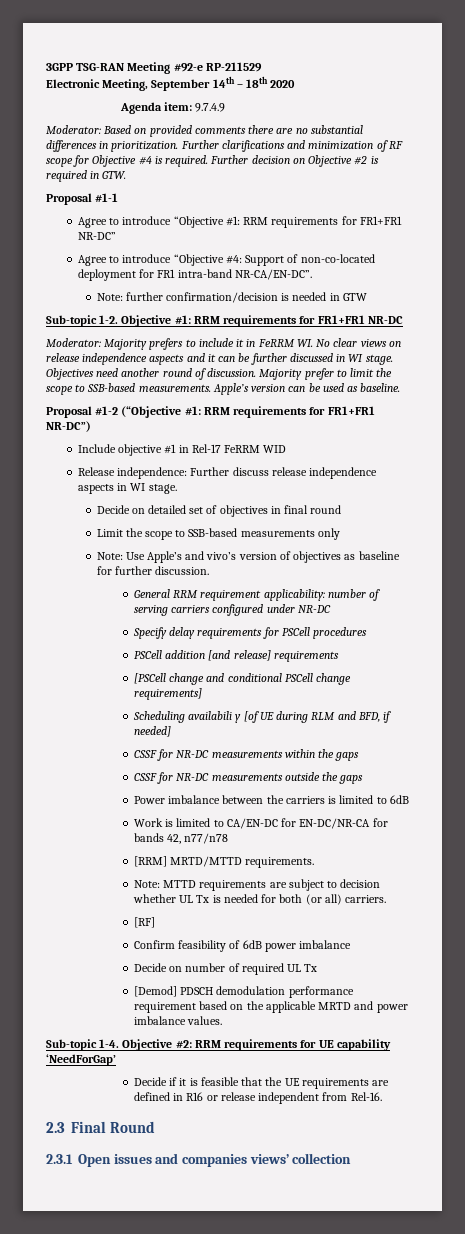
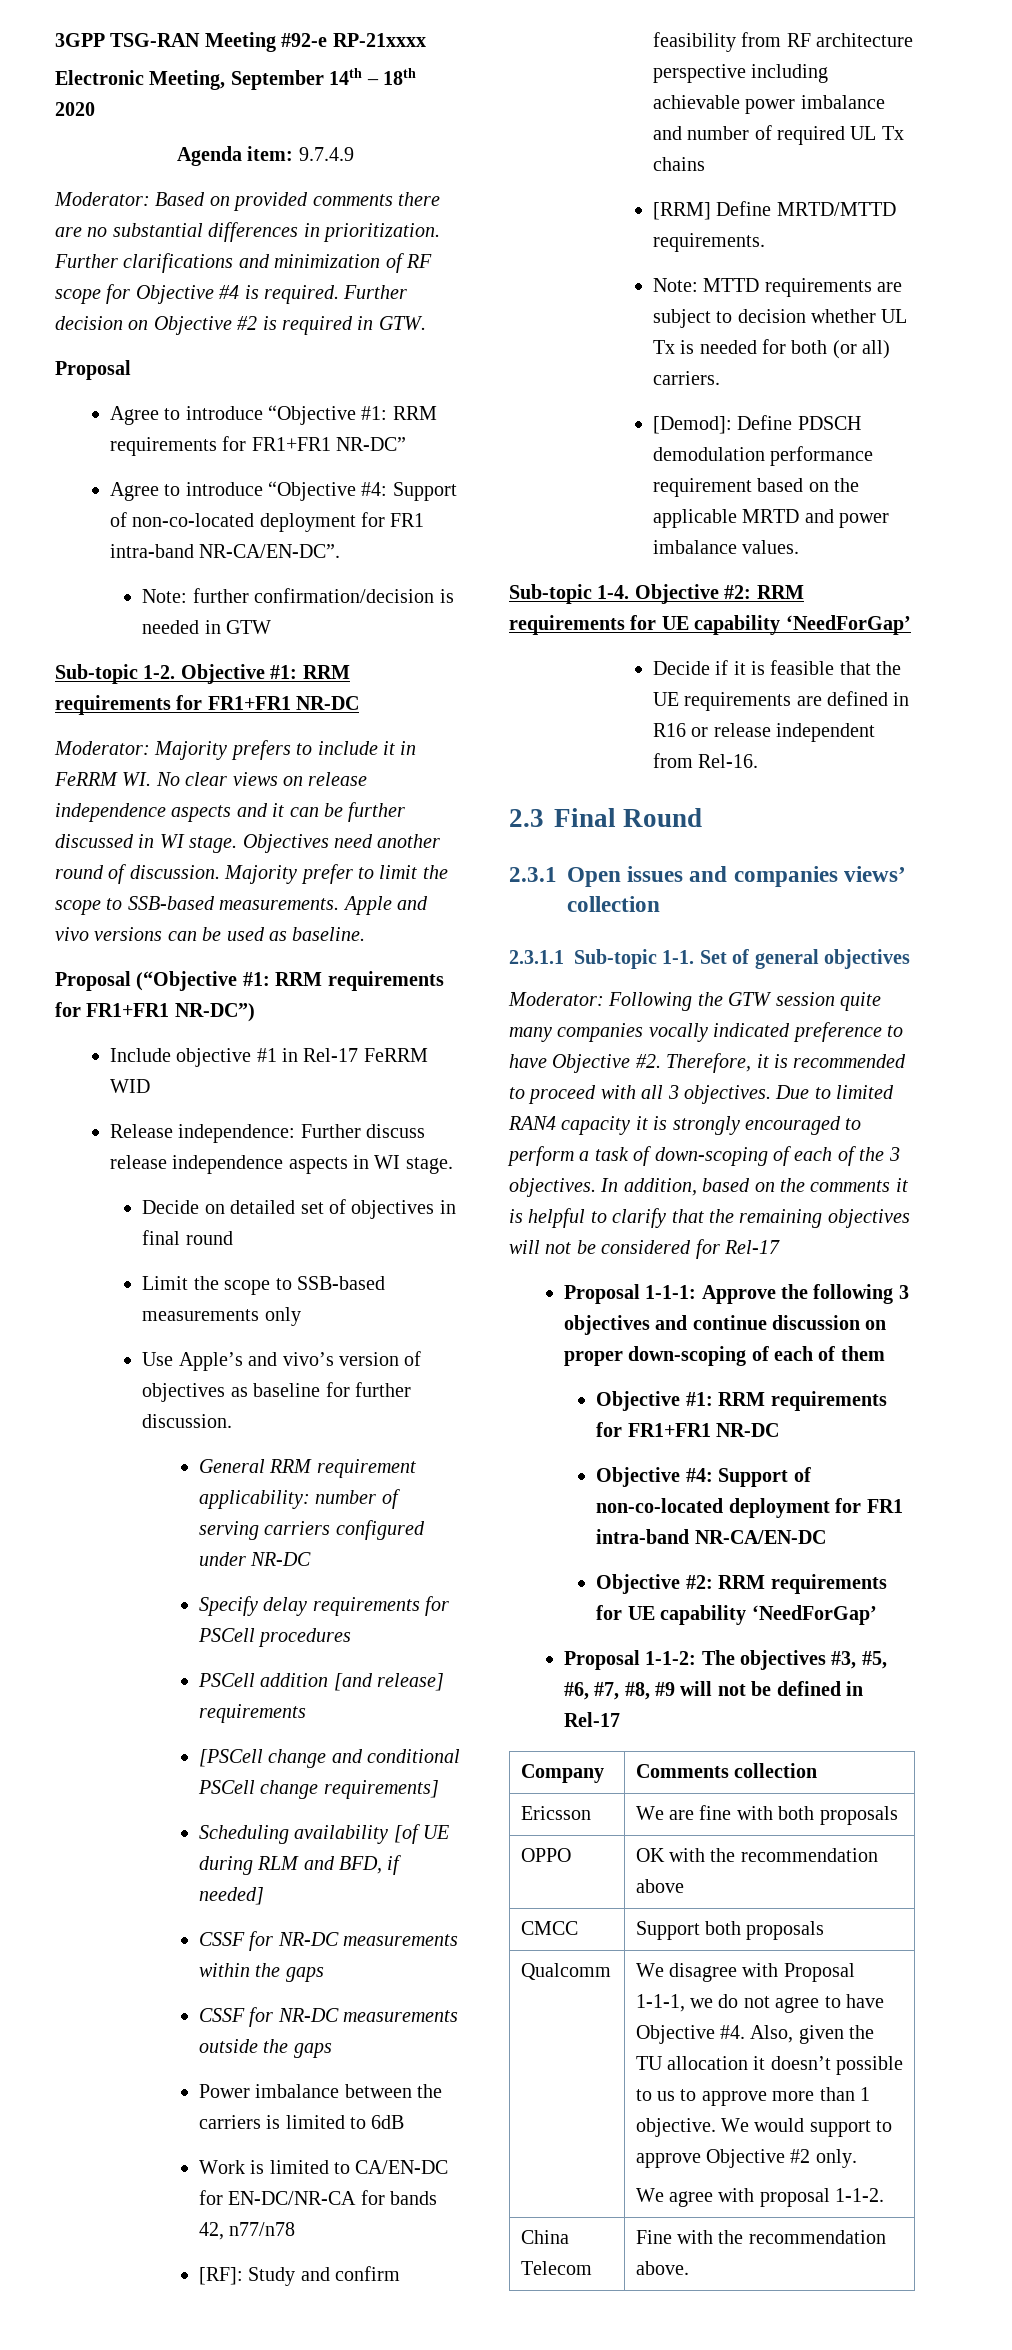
- 3GPP TSG-RAN Meeting #92-e RP-211529
+ 3GPP TSG-RAN Meeting #92-e RP-21xxxx
  Further decision on Objective #2 is required in GTW.
- Proposal #1-1
+ Proposal
- Apple’s version can be used as baseline.
+ Apple and vivo versions can be used as baseline.
- Proposal #1-2 (“Objective #1: RRM requirements for FR1+FR1 NR-DC”)
+ Proposal (“Objective #1: RRM requirements for FR1+FR1 NR-DC”)
- Note: Use Apple’s and vivo’s version of objectives as baseline for further discussion.
+ Use Apple’s and vivo’s version of objectives as baseline for further discussion.
- Scheduling availabili y [of UE during RLM and BFD, if needed]
+ Scheduling availability [of UE during RLM and BFD, if needed]
+ [RF]: Study and confirm feasibility from RF architecture perspective including achievable power imbalance and number of required UL Tx chains
- [RRM] MRTD/MTTD requirements.
+ [RRM] Define MRTD/MTTD requirements.
- [RF]
- Confirm feasibility of 6dB power imbalance
- Decide on number of required UL Tx
- [Demod] PDSCH demodulation performance requirement based on the applicable MRTD and power imbalance values.
+ [Demod]: Define PDSCH demodulation performance requirement based on the applicable MRTD and power imbalance values.
+ 2.3.1.1 Sub-topic 1-1. Set of general objectives
+ Moderator: Following the GTW session quite many companies vocally indicated preference to have Objective #2. Therefore, it is recommended to proceed with all 3 objectives. Due to limited RAN4 capacity it is strongly encouraged to perform a task of down-scoping of each of the 3 objectives. In addition, based on the comments it is helpful to clarify that the remaining objectives will not be considered for Rel-17
+ Proposal 1-1-1: Approve the following 3 objectives and continue discussion on proper down-scoping of each of them
+ Objective #1: RRM requirements for FR1+FR1 NR-DC
+ Objective #4: Support of non-co-located deployment for FR1 intra-band NR-CA/EN-DC
+ Objective #2: RRM requirements for UE capability ‘NeedForGap’
+ Proposal 1-1-2: The objectives #3, #5, #6, #7, #8, #9 will not be defined in Rel-17
+ Company | Comments collection
+ Ericsson | We are fine with both proposals
+ OPPO | OK with the recommendation above
+ CMCC | Support both proposals
+ Qualcomm | We disagree with Proposal 1-1-1, we do not agree to have Objective #4. Also, given the TU allocation it doesn’t possible to us to approve more than 1 objective. We would support to approve Objective #2 only.
+ We agree with proposal 1-1-2.
+ China Telecom | Fine with the recommendation above.

